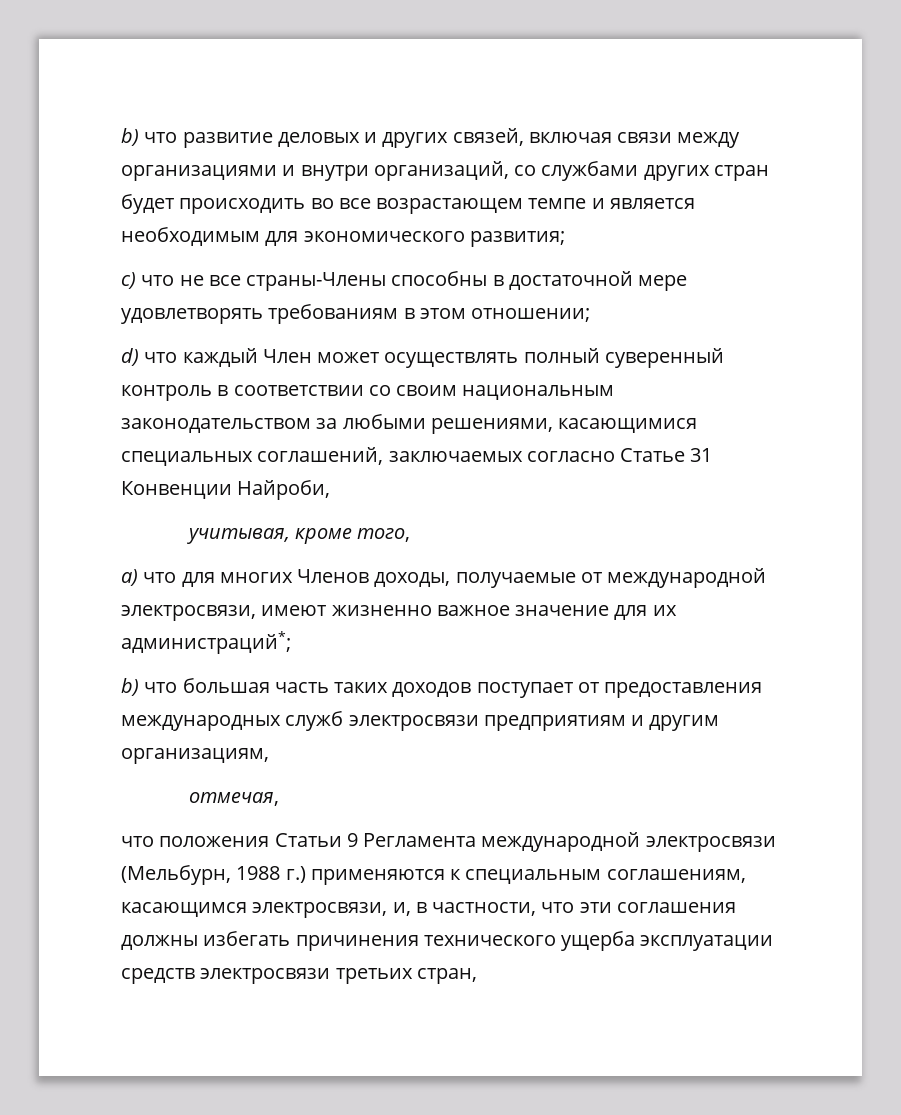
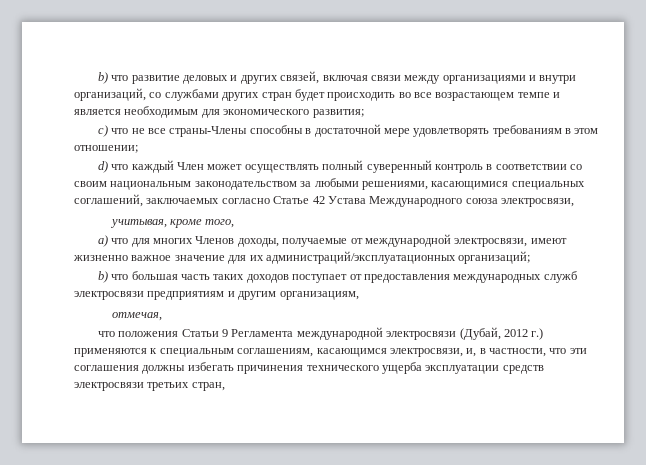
- d) что каждый Член может осуществлять полный суверенный контроль в соответствии со своим национальным законодательством за любыми решениями, касающимися специальных соглашений, заключаемых согласно Статье 31 Конвенции Найроби,
+ d) что каждый Член может осуществлять полный суверенный контроль в соответствии со своим национальным законодательством за любыми решениями, касающимися специальных соглашений, заключаемых согласно Статье 42 Устава Международного союза электросвязи,
- a) что для многих Членов доходы, получаемые от международной электросвязи, имеют жизненно важное значение для их администраций*;
+ a) что для многих Членов доходы, получаемые от международной электросвязи, имеют жизненно важное значение для их администраций/эксплуатационных организаций;
- что положения Статьи 9 Регламента международной электросвязи (Мельбурн, 1988 г.) применяются к специальным соглашениям, касающимся электросвязи, и, в частности, что эти соглашения должны избегать причинения технического ущерба эксплуатации средств электросвязи третьих стран,
+ что положения Статьи 9 Регламента международной электросвязи (Дубай, 2012 г.) применяются к специальным соглашениям, касающимся электросвязи, и, в частности, что эти соглашения должны избегать причинения технического ущерба эксплуатации средств электросвязи третьих стран,

